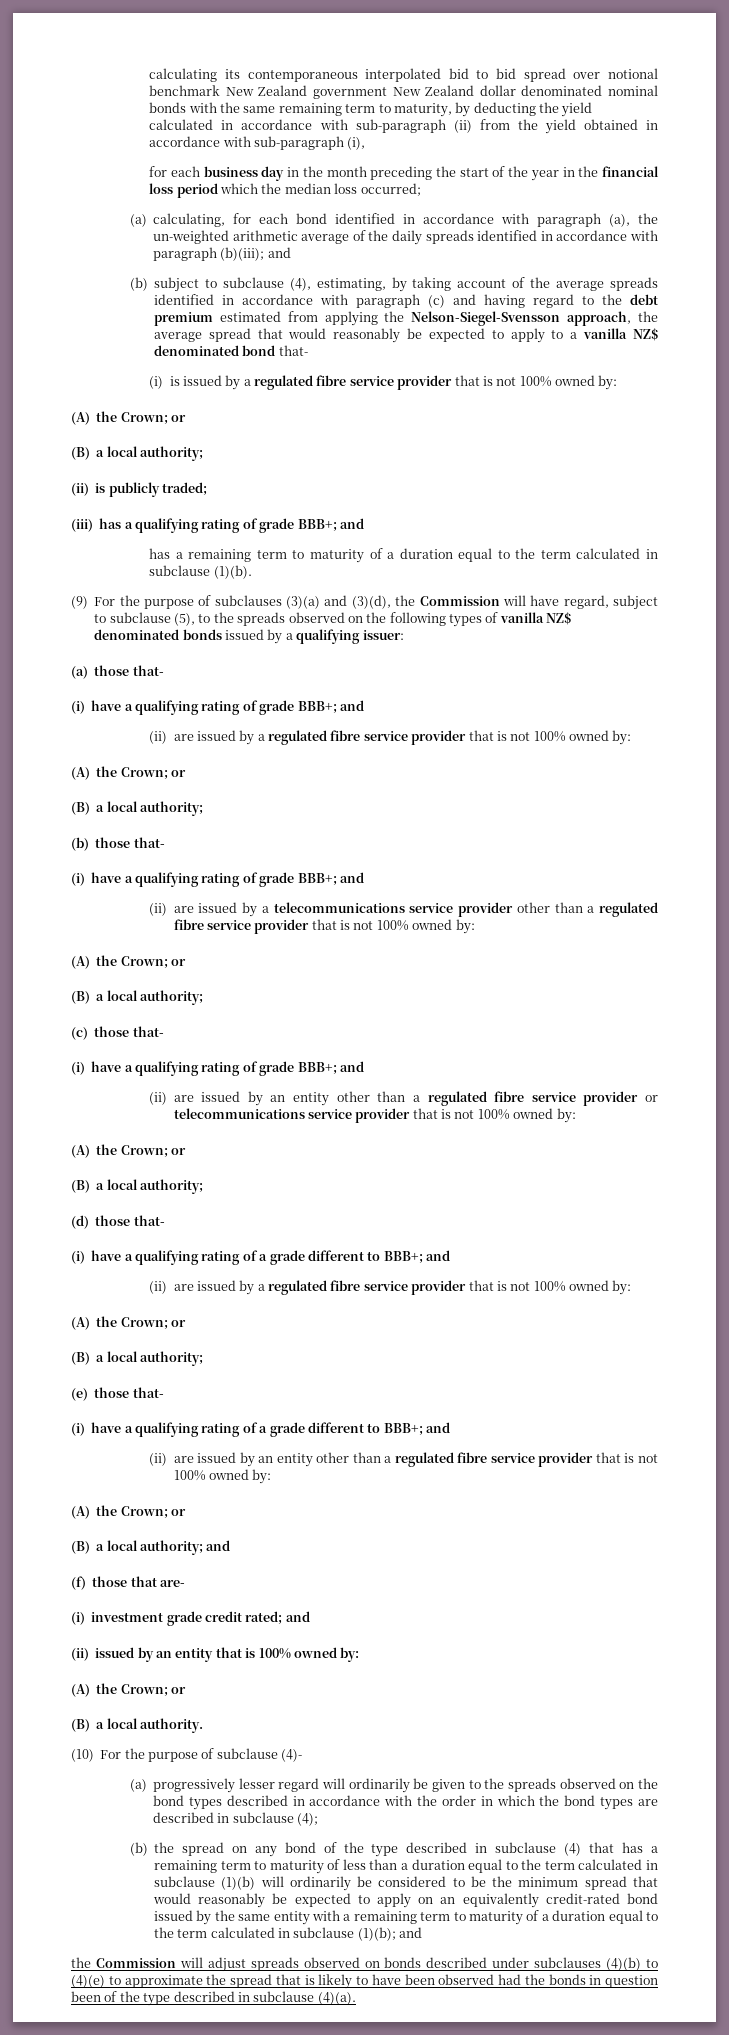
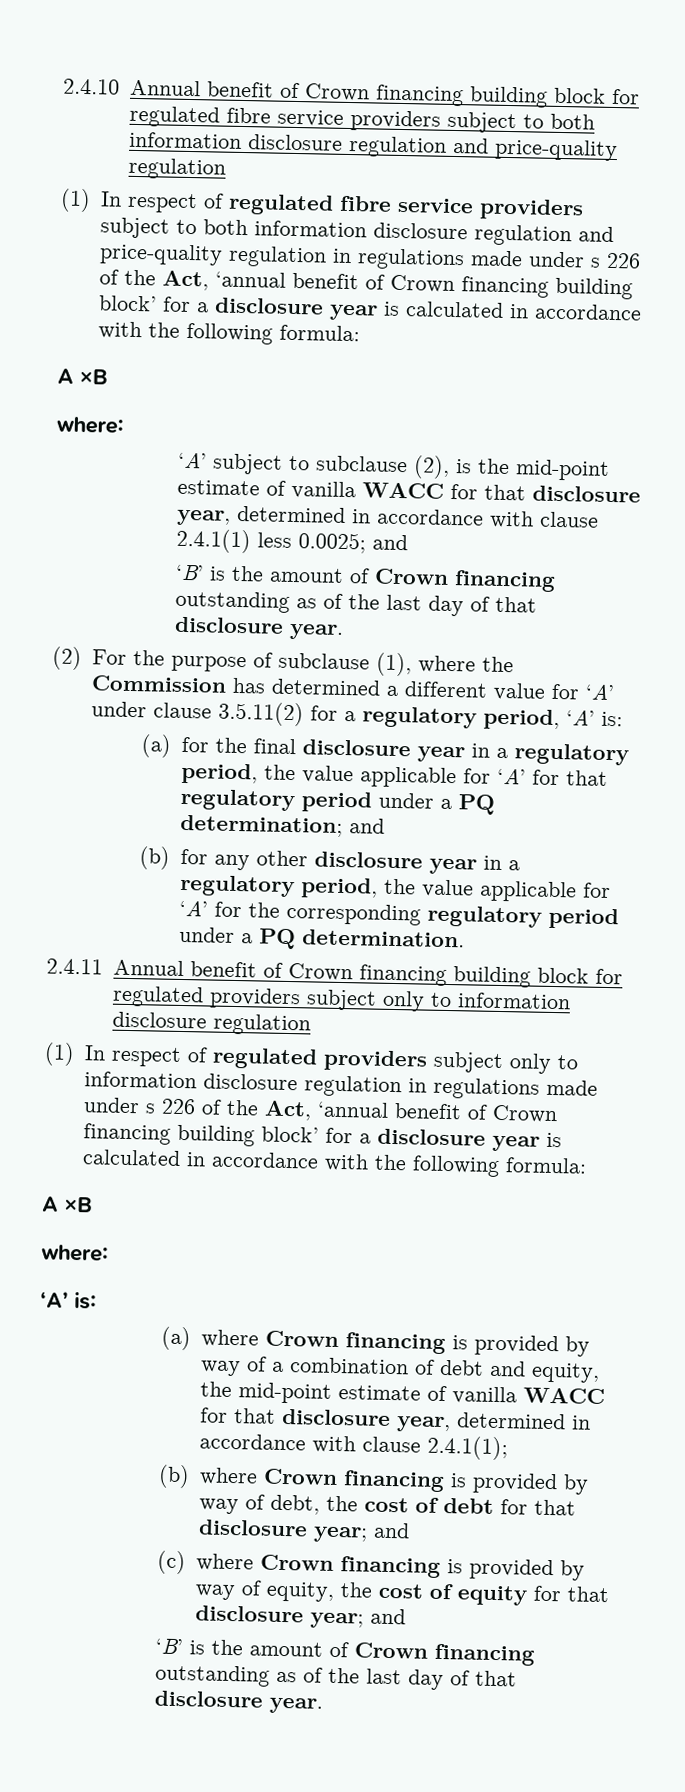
- calculating its contemporaneous interpolated bid to bid spread over notional benchmark New Zealand government New Zealand dollar denominated nominal bonds with the same remaining term to maturity, by deducting the yield calculated in accordance with sub-paragraph (ii) from the yield obtained in accordance with sub-paragraph (i),
- for each business day in the month preceding the start of the year in the financial loss period which the median loss occurred;
- (a) calculating, for each bond identified in accordance with paragraph (a), the un-weighted arithmetic average of the daily spreads identified in accordance with paragraph (b)(iii); and
- (b) subject to subclause (4), estimating, by taking account of the average spreads identified in accordance with paragraph (c) and having regard to the debt premium estimated from applying the Nelson-Siegel-Svensson approach, the average spread that would reasonably be expected to apply to a vanilla NZ$ denominated bond that-
- (i) is issued by a regulated fibre service provider that is not 100% owned by:
- (A) the Crown; or
- (B) a local authority;
- (ii) is publicly traded;
- (iii) has a qualifying rating of grade BBB+; and
- has a remaining term to maturity of a duration equal to the term calculated in subclause (1)(b).
- (9) For the purpose of subclauses (3)(a) and (3)(d), the Commission will have regard, subject to subclause (5), to the spreads observed on the following types of vanilla NZ$ denominated bonds issued by a qualifying issuer:
- (a) those that-
- (i) have a qualifying rating of grade BBB+; and
- (ii) are issued by a regulated fibre service provider that is not 100% owned by:
- (A) the Crown; or
- (B) a local authority;
- (b) those that-
- (i) have a qualifying rating of grade BBB+; and
- (ii) are issued by a telecommunications service provider other than a regulated fibre service provider that is not 100% owned by:
- (A) the Crown; or
- (B) a local authority;
- (c) those that-
- (i) have a qualifying rating of grade BBB+; and
- (ii) are issued by an entity other than a regulated fibre service provider or telecommunications service provider that is not 100% owned by:
- (A) the Crown; or
- (B) a local authority;
- (d) those that-
- (i) have a qualifying rating of a grade different to BBB+; and
- (ii) are issued by a regulated fibre service provider that is not 100% owned by:
- (A) the Crown; or
- (B) a local authority;
- (e) those that-
- (i) have a qualifying rating of a grade different to BBB+; and
- (ii) are issued by an entity other than a regulated fibre service provider that is not 100% owned by:
- (A) the Crown; or
- (B) a local authority; and
- (f) those that are-
- (i) investment grade credit rated; and
- (ii) issued by an entity that is 100% owned by:
- (A) the Crown; or
- (B) a local authority.
- (10) For the purpose of subclause (4)-
- (a) progressively lesser regard will ordinarily be given to the spreads observed on the bond types described in accordance with the order in which the bond types are described in subclause (4);
- (b) the spread on any bond of the type described in subclause (4) that has a remaining term to maturity of less than a duration equal to the term calculated in subclause (1)(b) will ordinarily be considered to be the minimum spread that would reasonably be expected to apply on an equivalently credit-rated bond issued by the same entity with a remaining term to maturity of a duration equal to the term calculated in subclause (1)(b); and
- the Commission will adjust spreads observed on bonds described under subclauses (4)(b) to (4)(e) to approximate the spread that is likely to have been observed had the bonds in question been of the type described in subclause (4)(a).
+ 2.4.10 Annual benefit of Crown financing building block for regulated fibre service providers subject to both information disclosure regulation and price-quality regulation
+ (1) In respect of regulated fibre service providers subject to both information disclosure regulation and price-quality regulation in regulations made under s 226 of the Act, ‘annual benefit of Crown financing building block’ for a disclosure year is calculated in accordance with the following formula:
+ A ×B
+ where:
+ ‘A’ subject to subclause (2), is the mid-point estimate of vanilla WACC for that disclosure year, determined in accordance with clause 2.4.1(1) less 0.0025; and
+ ‘B’ is the amount of Crown financing outstanding as of the last day of that disclosure year.
+ (2) For the purpose of subclause (1), where the Commission has determined a different value for ‘A’ under clause 3.5.11(2) for a regulatory period, ‘A’ is:
+ (a) for the final disclosure year in a regulatory period, the value applicable for ‘A’ for that regulatory period under a PQ determination; and
+ (b) for any other disclosure year in a regulatory period, the value applicable for ‘A’ for the corresponding regulatory period under a PQ determination.
+ 2.4.11 Annual benefit of Crown financing building block for regulated providers subject only to information disclosure regulation
+ (1) In respect of regulated providers subject only to information disclosure regulation in regulations made under s 226 of the Act, ‘annual benefit of Crown financing building block’ for a disclosure year is calculated in accordance with the following formula:
+ A ×B
+ where:
+ ‘A’ is:
+ (a) where Crown financing is provided by way of a combination of debt and equity, the mid-point estimate of vanilla WACC for that disclosure year, determined in accordance with clause 2.4.1(1);
+ (b) where Crown financing is provided by way of debt, the cost of debt for that disclosure year; and
+ (c) where Crown financing is provided by way of equity, the cost of equity for that disclosure year; and
+ ‘B’ is the amount of Crown financing outstanding as of the last day of that disclosure year.

